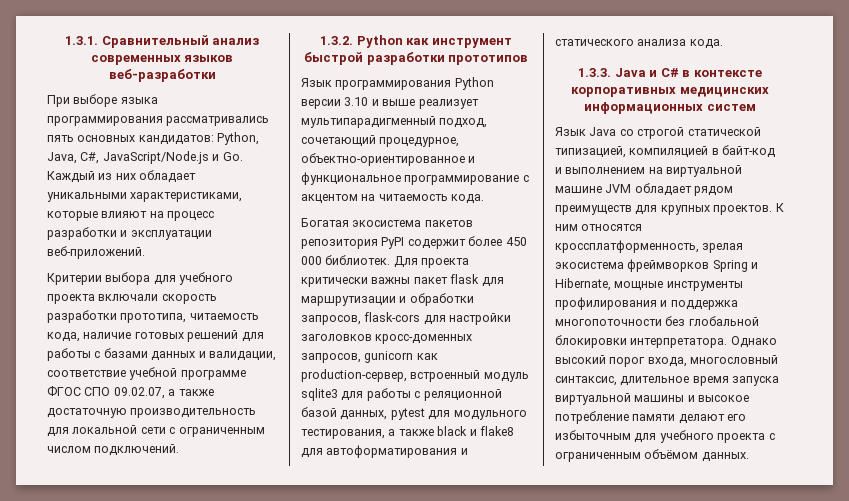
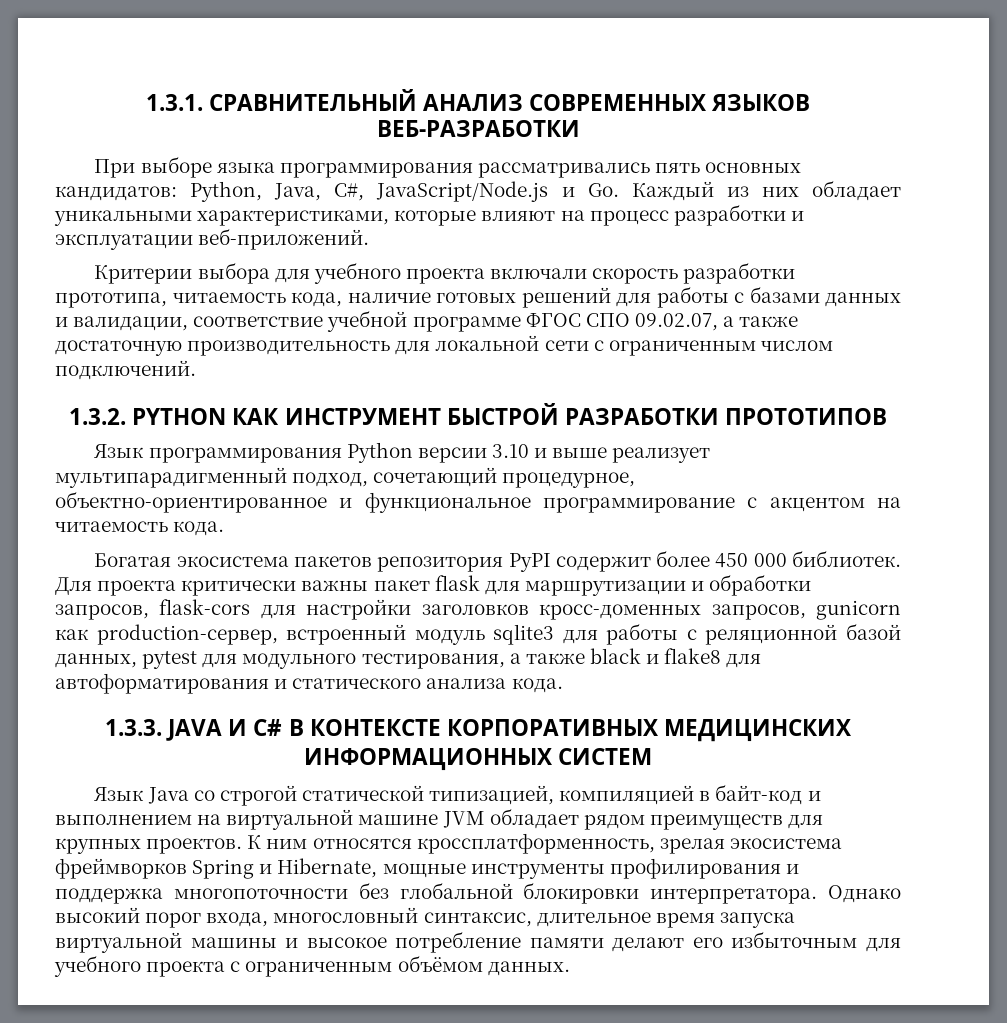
- 1.3.1. Сравнительный анализ современных языков веб-разработки
+ 1.3.1. СРАВНИТЕЛЬНЫЙ АНАЛИЗ СОВРЕМЕННЫХ ЯЗЫКОВ ВЕБ-РАЗРАБОТКИ
- 1.3.2. Python как инструмент быстрой разработки прототипов
+ 1.3.2. PYTHON КАК ИНСТРУМЕНТ БЫСТРОЙ РАЗРАБОТКИ ПРОТОТИПОВ
- 1.3.3. Java и C# в контексте корпоративных медицинских информационных систем
+ 1.3.3. JAVA И C# В КОНТЕКСТЕ КОРПОРАТИВНЫХ МЕДИЦИНСКИХ ИНФОРМАЦИОННЫХ СИСТЕМ

